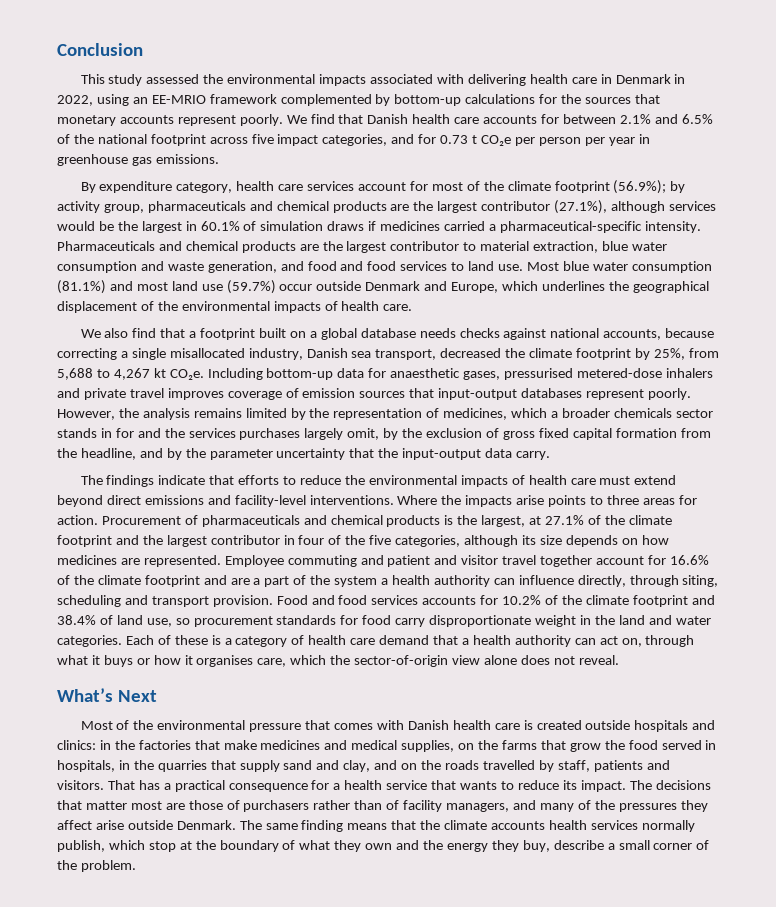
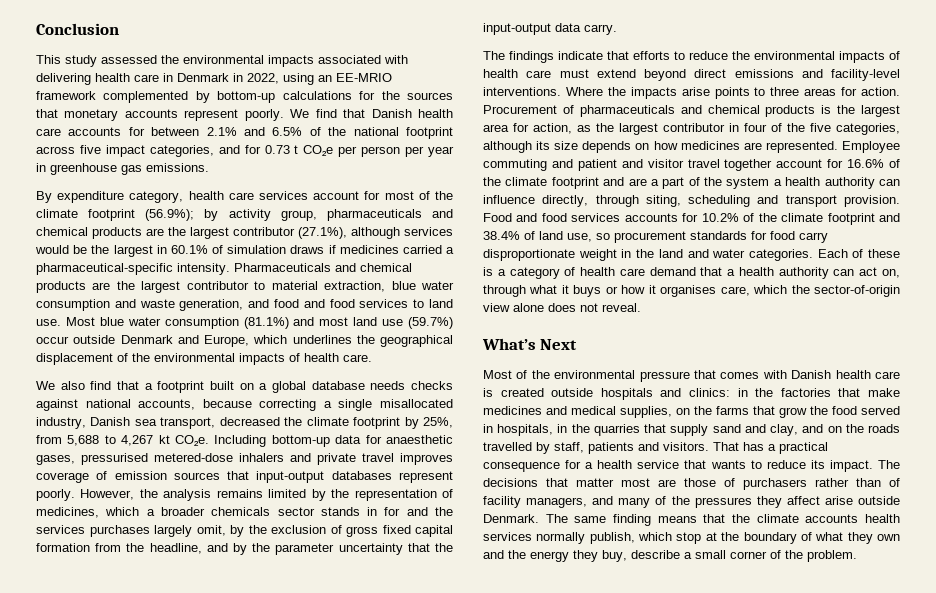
- Procurement of pharmaceuticals and chemical products is the largest, at 27.1% of the climate footprint and the largest contributor in four of the five categories, although its size depends on how medicines are represented.
+ Procurement of pharmaceuticals and chemical products is the largest area for action, as the largest contributor in four of the five categories, although its size depends on how medicines are represented.

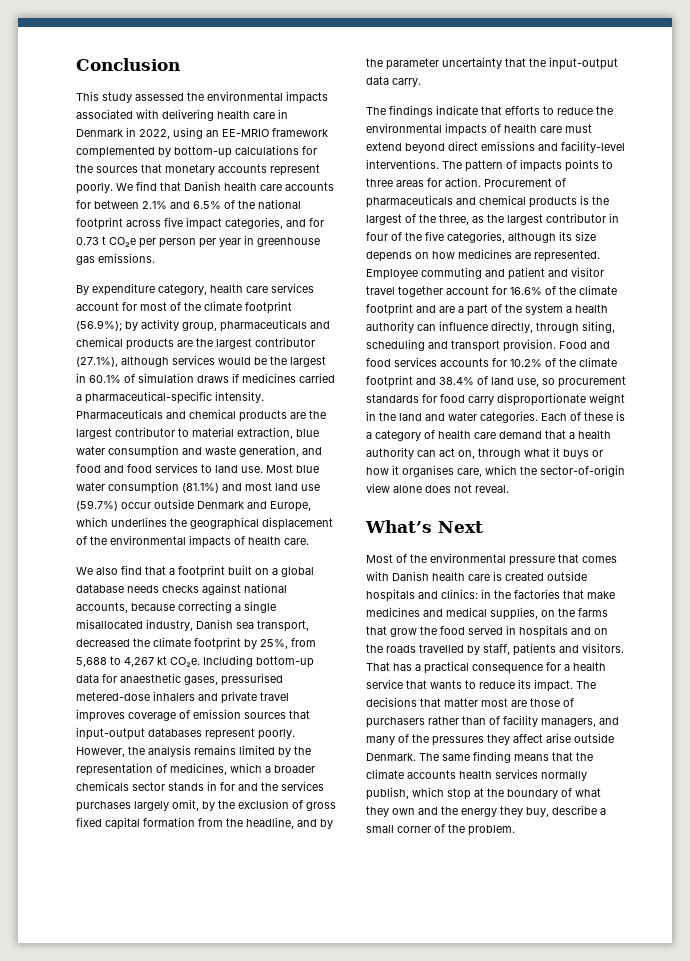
- Where the impacts arise points to three areas for action.
+ The pattern of impacts points to three areas for action.
- Procurement of pharmaceuticals and chemical products is the largest area for action, as the largest contributor in four of the five categories, although its size depends on how medicines are represented.
+ Procurement of pharmaceuticals and chemical products is the largest of the three, as the largest contributor in four of the five categories, although its size depends on how medicines are represented.
- Most of the environmental pressure that comes with Danish health care is created outside hospitals and clinics: in the factories that make medicines and medical supplies, on the farms that grow the food served in hospitals, in the quarries that supply sand and clay, and on the roads travelled by staff, patients and visitors.
+ Most of the environmental pressure that comes with Danish health care is created outside hospitals and clinics: in the factories that make medicines and medical supplies, on the farms that grow the food served in hospitals and on the roads travelled by staff, patients and visitors.

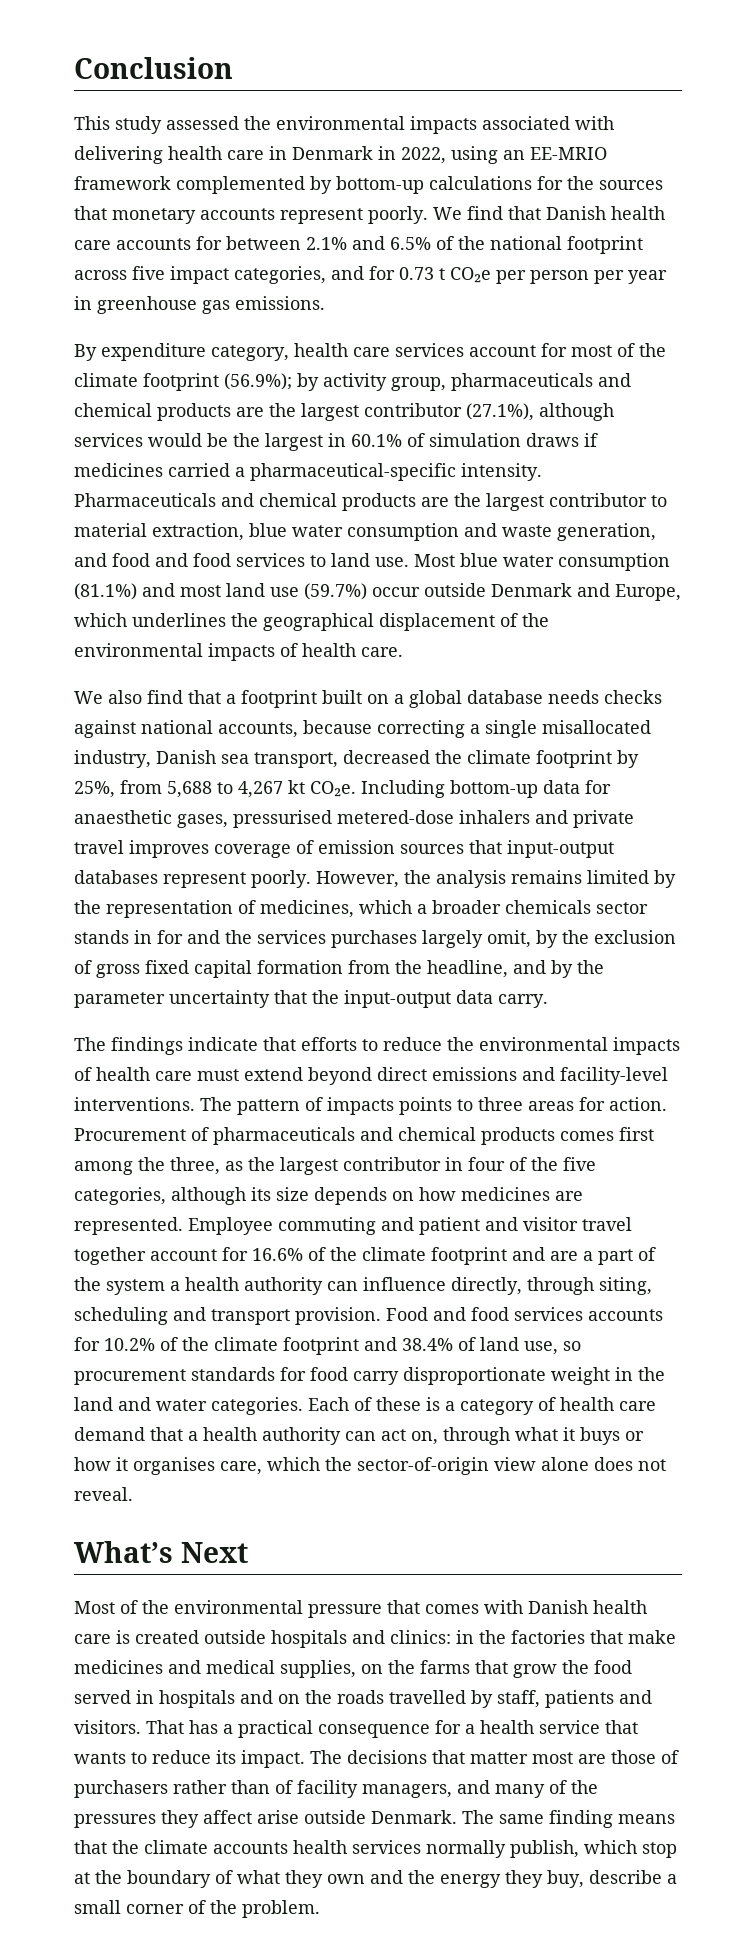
- Procurement of pharmaceuticals and chemical products is the largest of the three, as the largest contributor in four of the five categories, although its size depends on how medicines are represented.
+ Procurement of pharmaceuticals and chemical products comes first among the three, as the largest contributor in four of the five categories, although its size depends on how medicines are represented.

